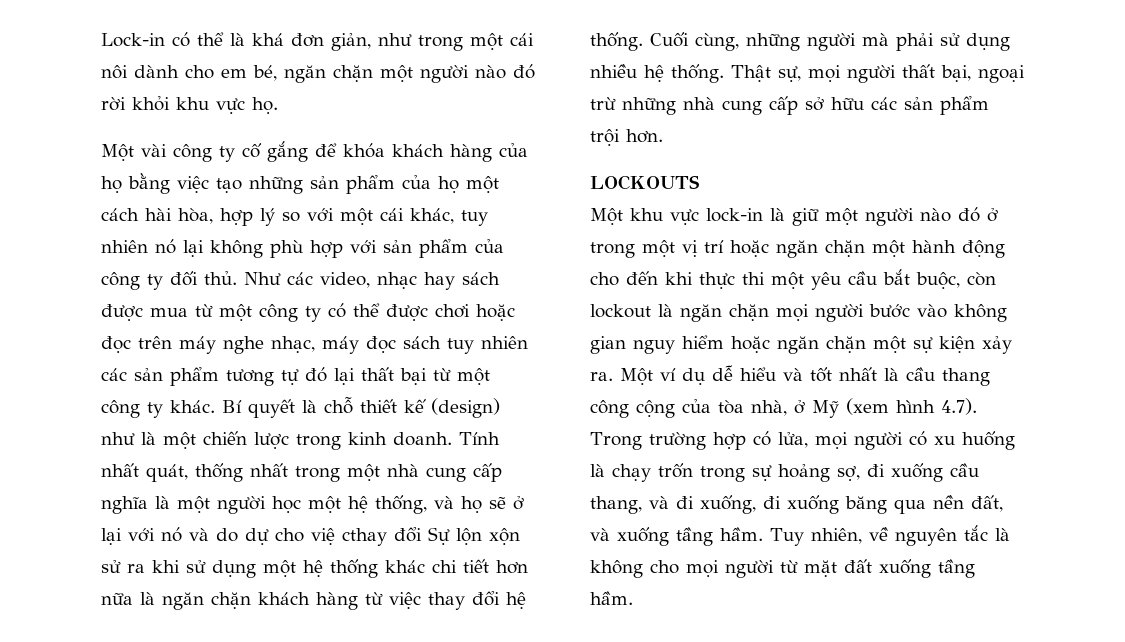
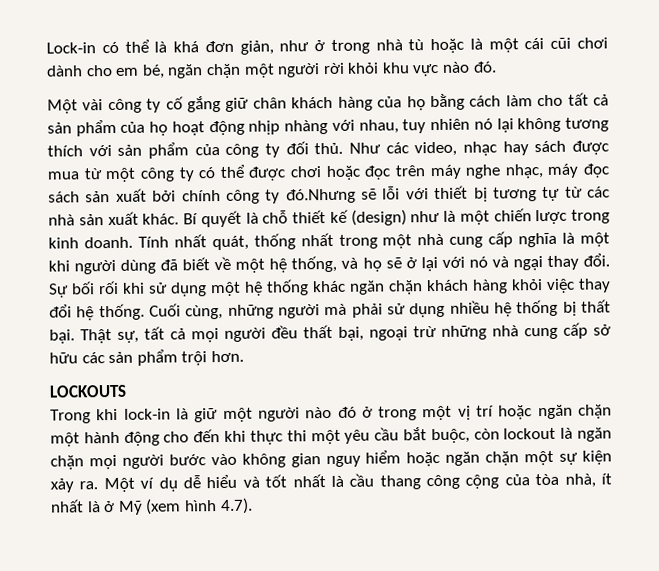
- Lock-in có thể là khá đơn giản, như trong một cái nôi dành cho em bé, ngăn chặn một người nào đó rời khỏi khu vực họ.
+ Lock-in có thể là khá đơn giản, như ở trong nhà tù hoặc là một cái cũi chơi dành cho em bé, ngăn chặn một người rời khỏi khu vực nào đó.
- Một vài công ty cố gắng để khóa khách hàng của họ bằng việc tạo những sản phẩm của họ một cách hài hòa, hợp lý so với một cái khác, tuy nhiên nó lại không phù hợp với sản phẩm của công ty đối thủ.
+ Một vài công ty cố gắng giữ chân khách hàng của họ bằng cách làm cho tất cả sản phẩm của họ hoạt động nhịp nhàng với nhau, tuy nhiên nó lại không tương thích với sản phẩm của công ty đối thủ.
- Như các video, nhạc hay sách được mua từ một công ty có thể được chơi hoặc đọc trên máy nghe nhạc, máy đọc sách tuy nhiên các sản phẩm tương tự đó lại thất bại từ một công ty khác.
+ Như các video, nhạc hay sách được mua từ một công ty có thể được chơi hoặc đọc trên máy nghe nhạc, máy đọc sách sản xuất bởi chính công ty đó.Nhưng sẽ lỗi với thiết bị tương tự từ các nhà sản xuất khác.
- Tính nhất quát, thống nhất trong một nhà cung cấp nghĩa là một người học một hệ thống, và họ sẽ ở lại với nó và do dự cho việ cthay đổi Sự lộn xộn sử ra khi sử dụng một hệ thống khác chi tiết hơn nữa là ngăn chặn khách hàng từ việc thay đổi hệ thống.
+ Tính nhất quát, thống nhất trong một nhà cung cấp nghĩa là một khi người dùng đã biết về một hệ thống, và họ sẽ ở lại với nó và ngại thay đổi. Sự bối rối khi sử dụng một hệ thống khác ngăn chặn khách hàng khỏi việc thay đổi hệ thống.
- Cuối cùng, những người mà phải sử dụng nhiều hệ thống. Thật sự, mọi người thất bại, ngoại trừ những nhà cung cấp sở hữu các sản phẩm trội hơn.
+ Cuối cùng, những người mà phải sử dụng nhiều hệ thống bị thất bại. Thật sự, tất cả mọi người đều thất bại, ngoại trừ những nhà cung cấp sở hữu các sản phẩm trội hơn.
- Một khu vực lock-in là giữ một người nào đó ở trong một vị trí hoặc ngăn chặn một hành động cho đến khi thực thi một yêu cầu bắt buộc, còn lockout là ngăn chặn mọi người bước vào không gian nguy hiểm hoặc ngăn chặn một sự kiện xảy ra.
+ Trong khi lock-in là giữ một người nào đó ở trong một vị trí hoặc ngăn chặn một hành động cho đến khi thực thi một yêu cầu bắt buộc, còn lockout là ngăn chặn mọi người bước vào không gian nguy hiểm hoặc ngăn chặn một sự kiện xảy ra.
- Một ví dụ dễ hiểu và tốt nhất là cầu thang công cộng của tòa nhà, ở Mỹ (xem hình 4.7). Trong trường hợp có lửa, mọi người có xu huống là chạy trốn trong sự hoảng sợ, đi xuống cầu thang, và đi xuống, đi xuống băng qua nền đất, và xuống tầng hầm. Tuy nhiên, về nguyên tắc là không cho mọi người từ mặt đất xuống tầng hầm.
+ Một ví dụ dễ hiểu và tốt nhất là cầu thang công cộng của tòa nhà, ít nhất là ở Mỹ (xem hình 4.7).

